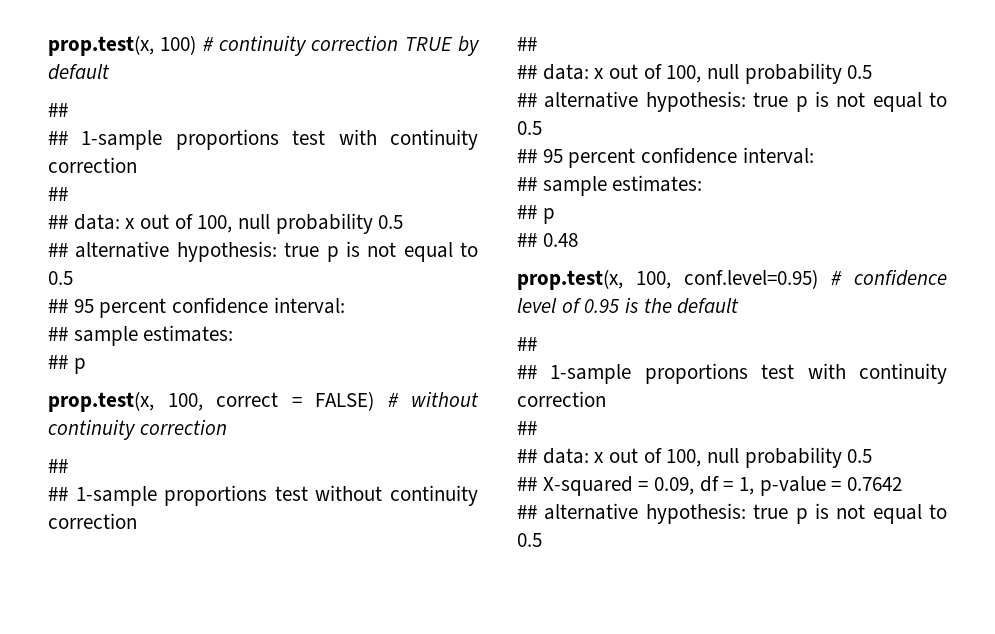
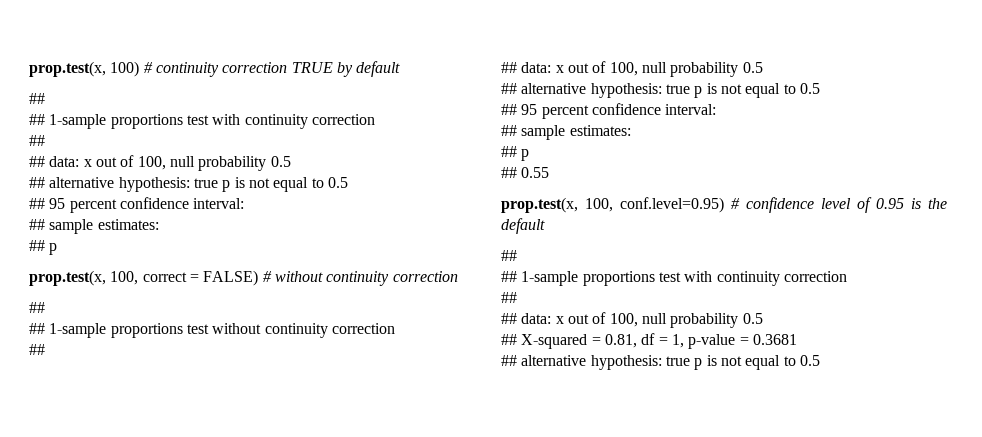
- ## 0.48
+ ## 0.55
- ## X-squared = 0.09, df = 1, p-value = 0.7642
+ ## X-squared = 0.81, df = 1, p-value = 0.3681

